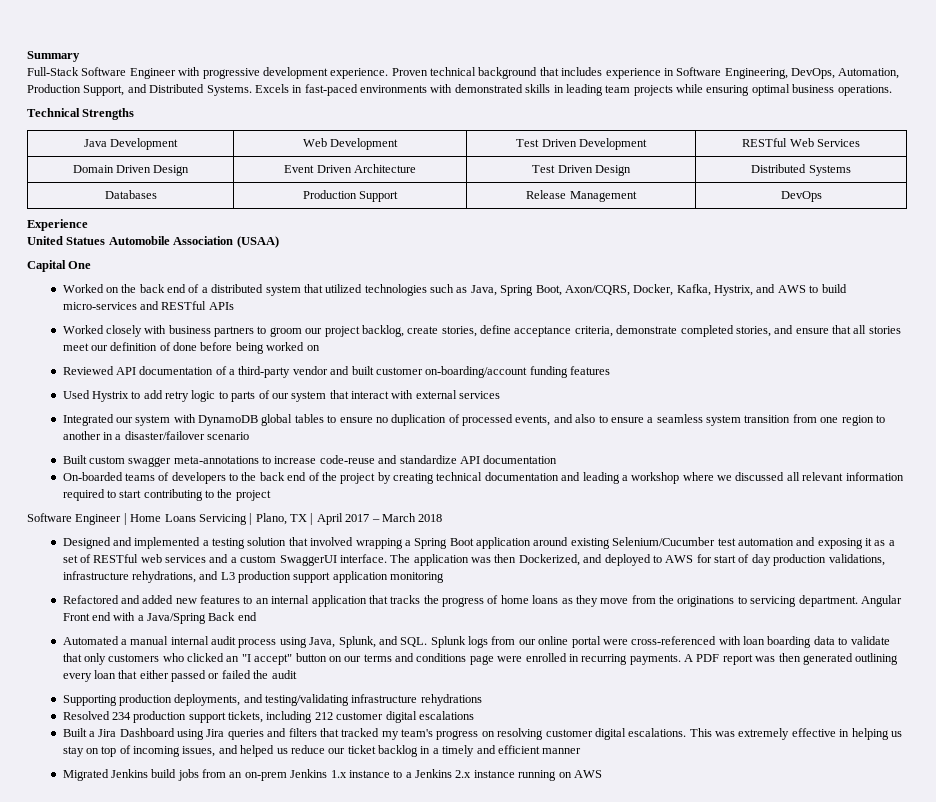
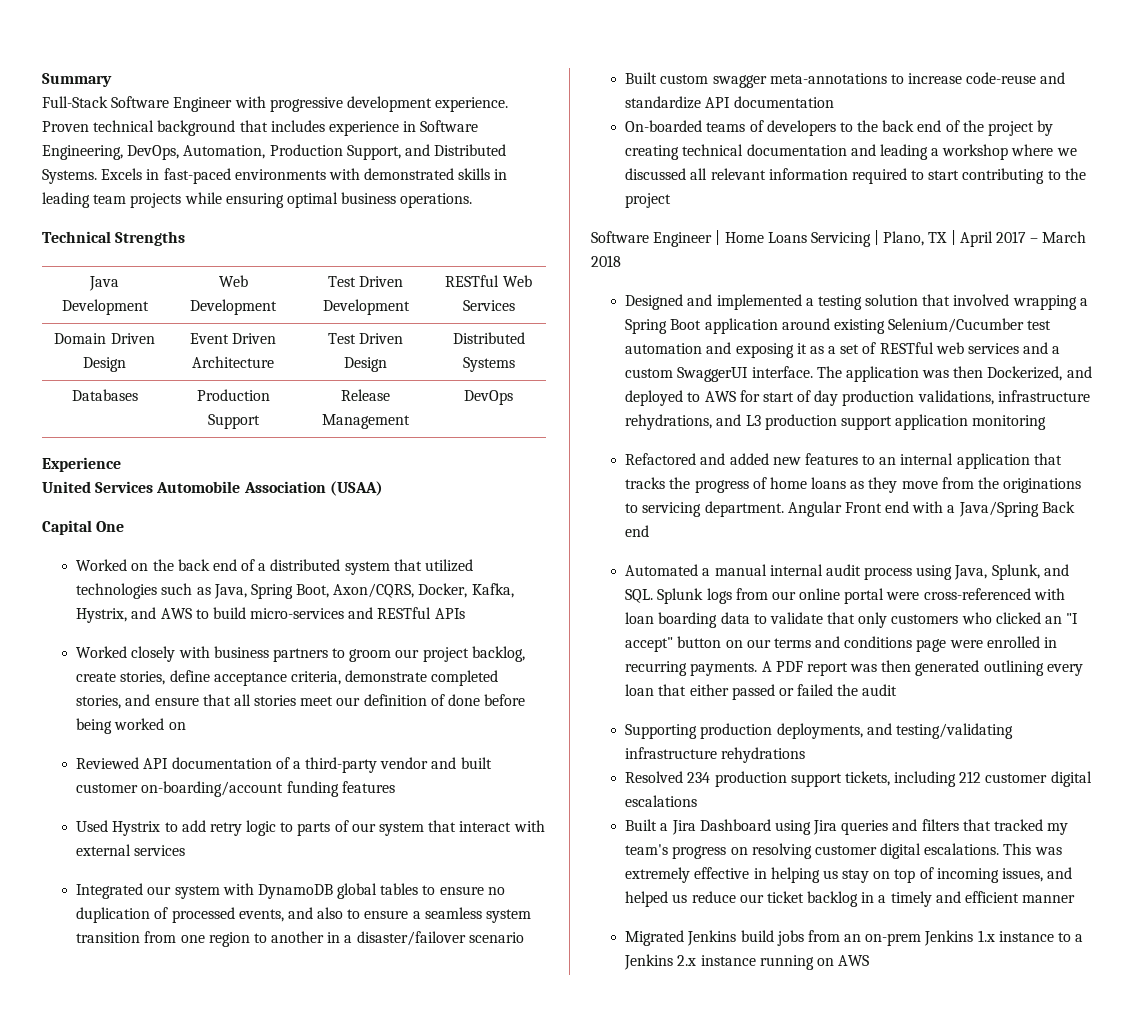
- United Statues Automobile Association (USAA)
+ United Services Automobile Association (USAA)

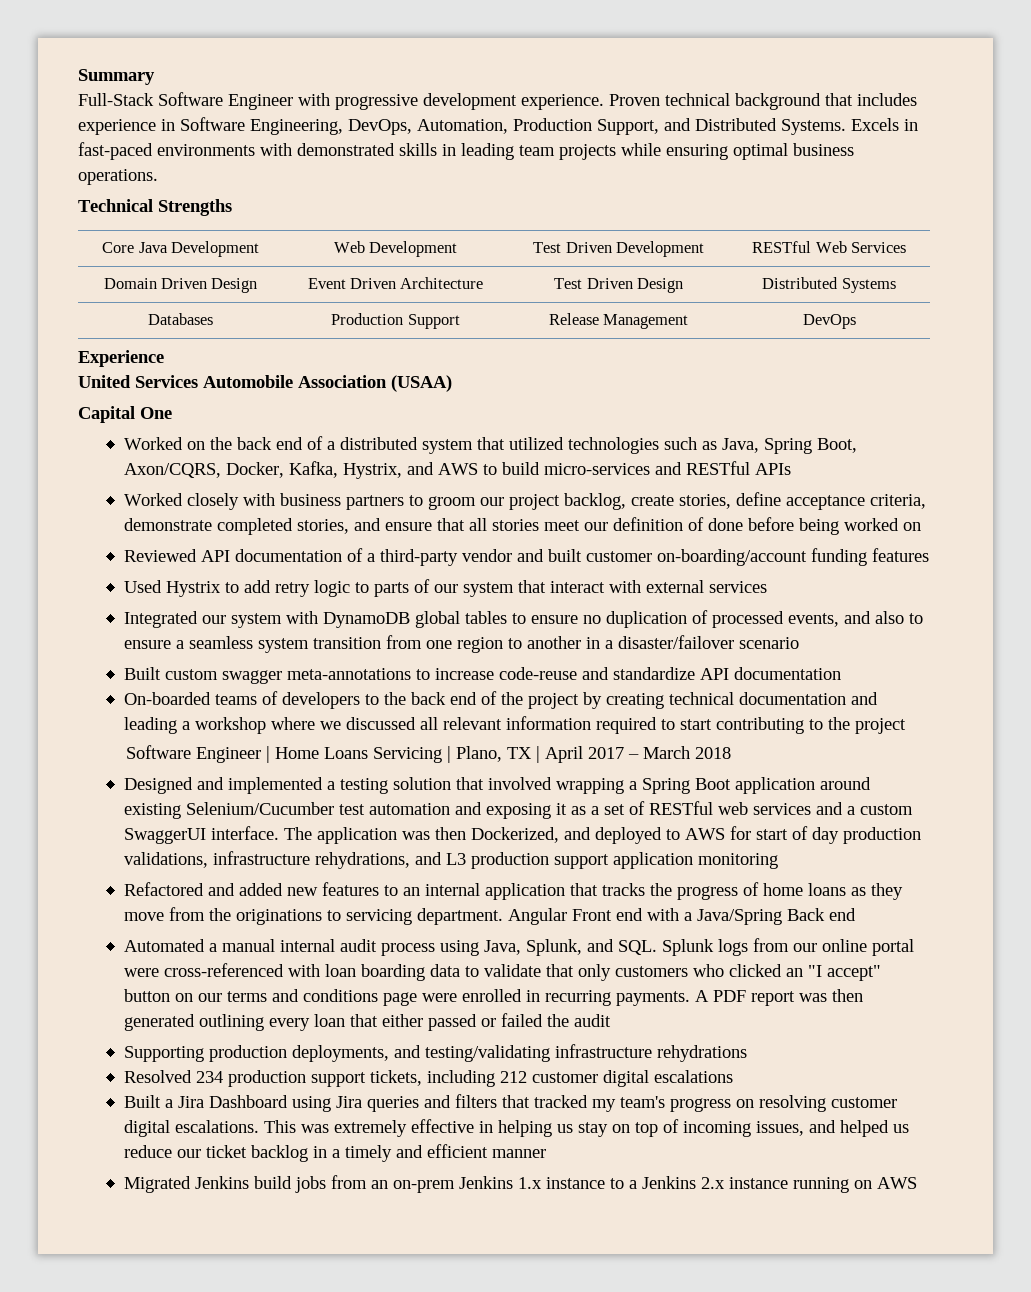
- Java Development | Web Development | Test Driven Development | RESTful Web Services
+ Core Java Development | Web Development | Test Driven Development | RESTful Web Services

